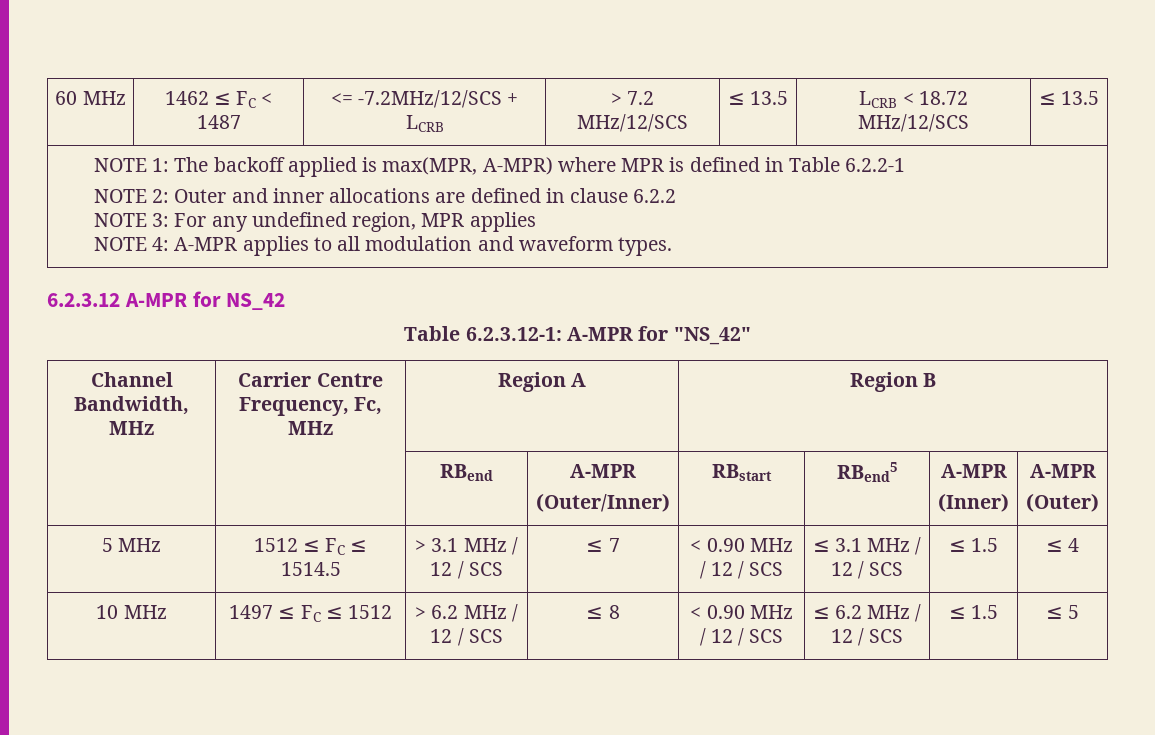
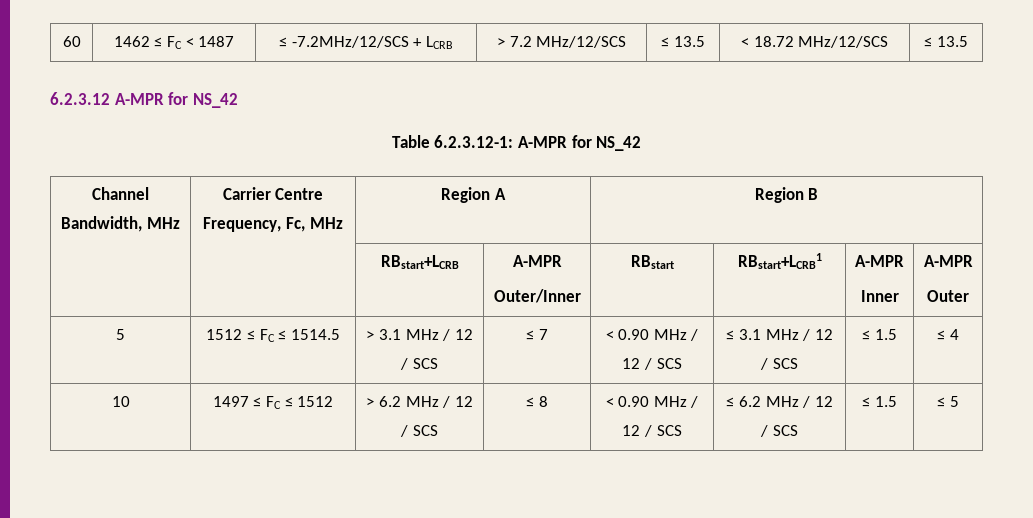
- 60 MHz | 1462 ≤ FC < 1487 | <= -7.2MHz/12/SCS + LCRB | > 7.2 MHz/12/SCS | ≤ 13.5 | LCRB < 18.72 MHz/12/SCS | ≤ 13.5
+ 60 | 1462 ≤ FC < 1487 | ≤ -7.2MHz/12/SCS + LCRB | > 7.2 MHz/12/SCS | ≤ 13.5 | < 18.72 MHz/12/SCS | ≤ 13.5
- NOTE 1: The backoff applied is max(MPR, A-MPR) where MPR is defined in Table 6.2.2-1
- NOTE 2: Outer and inner allocations are defined in clause 6.2.2
- NOTE 3: For any undefined region, MPR applies
- NOTE 4: A-MPR applies to all modulation and waveform types.
- Table 6.2.3.12-1: A-MPR for "NS_42"
+ Table 6.2.3.12-1: A-MPR for NS_42
- | | RBend | A-MPR
- (Outer/Inner) | RBstart | RBend5 | A-MPR
- (Inner) | A-MPR
- (Outer)
- 5 MHz | 1512 ≤ FC ≤ 1514.5 | > 3.1 MHz / 12 / SCS | ≤ 7 | < 0.90 MHz / 12 / SCS | ≤ 3.1 MHz / 12 / SCS | ≤ 1.5 | ≤ 4
+ | | RBstart+LCRB | A-MPR
+ Outer/Inner | RBstart | RBstart+LCRB1 | A-MPR
+ Inner | A-MPR
+ Outer
+ 5 | 1512 ≤ FC ≤ 1514.5 | > 3.1 MHz / 12 / SCS | ≤ 7 | < 0.90 MHz / 12 / SCS | ≤ 3.1 MHz / 12 / SCS | ≤ 1.5 | ≤ 4
- 10 MHz | 1497 ≤ FC ≤ 1512 | > 6.2 MHz / 12 / SCS | ≤ 8 | < 0.90 MHz / 12 / SCS | ≤ 6.2 MHz / 12 / SCS | ≤ 1.5 | ≤ 5
+ 10 | 1497 ≤ FC ≤ 1512 | > 6.2 MHz / 12 / SCS | ≤ 8 | < 0.90 MHz / 12 / SCS | ≤ 6.2 MHz / 12 / SCS | ≤ 1.5 | ≤ 5

